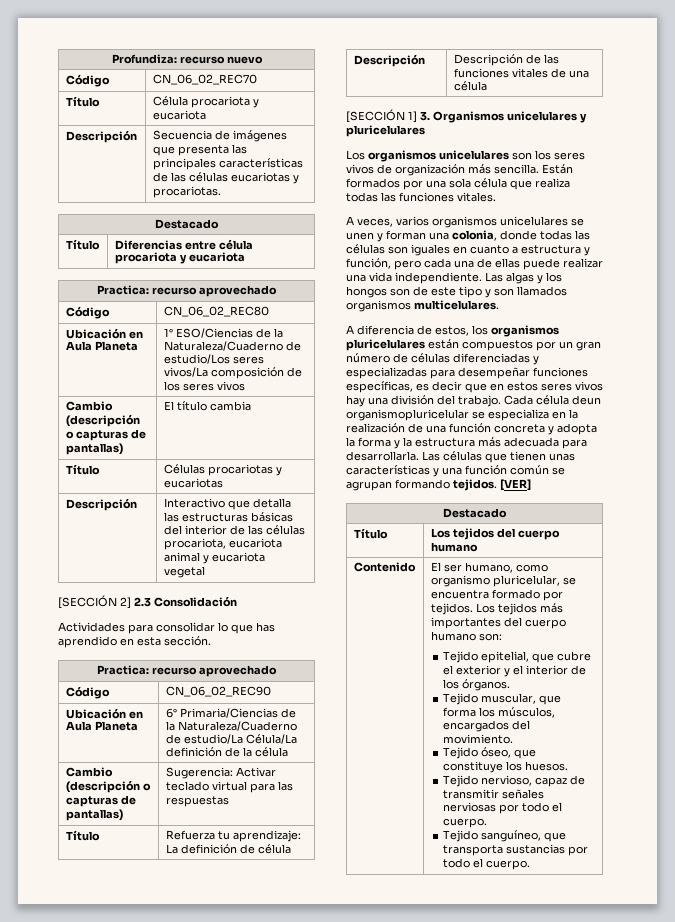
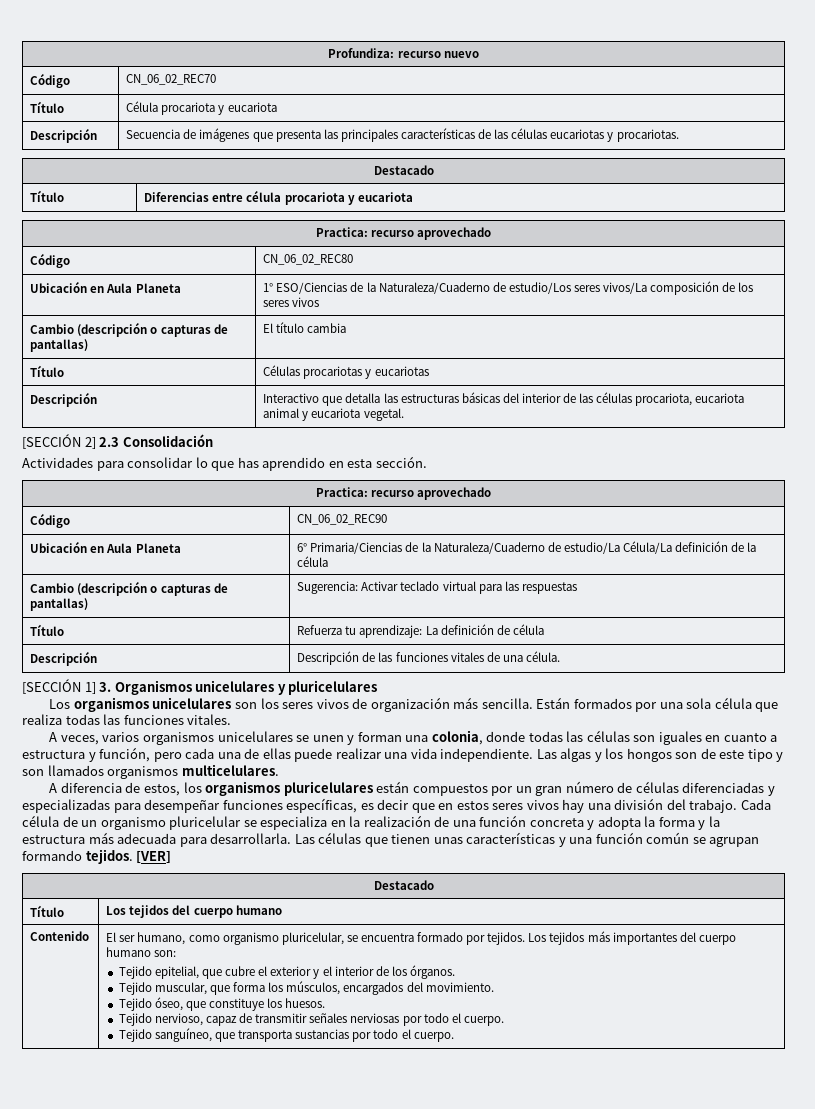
- Descripción | Interactivo que detalla las estructuras básicas del interior de las células procariota, eucariota animal y eucariota vegetal
+ Descripción | Interactivo que detalla las estructuras básicas del interior de las células procariota, eucariota animal y eucariota vegetal.
- Descripción | Descripción de las funciones vitales de una célula
+ Descripción | Descripción de las funciones vitales de una célula.
- Cada célula deun organismopluricelular se especializa en la realización de una función concreta y adopta la forma y la estructura más adecuada para desarrollarla.
+ Cada célula de un organismo pluricelular se especializa en la realización de una función concreta y adopta la forma y la estructura más adecuada para desarrollarla.

